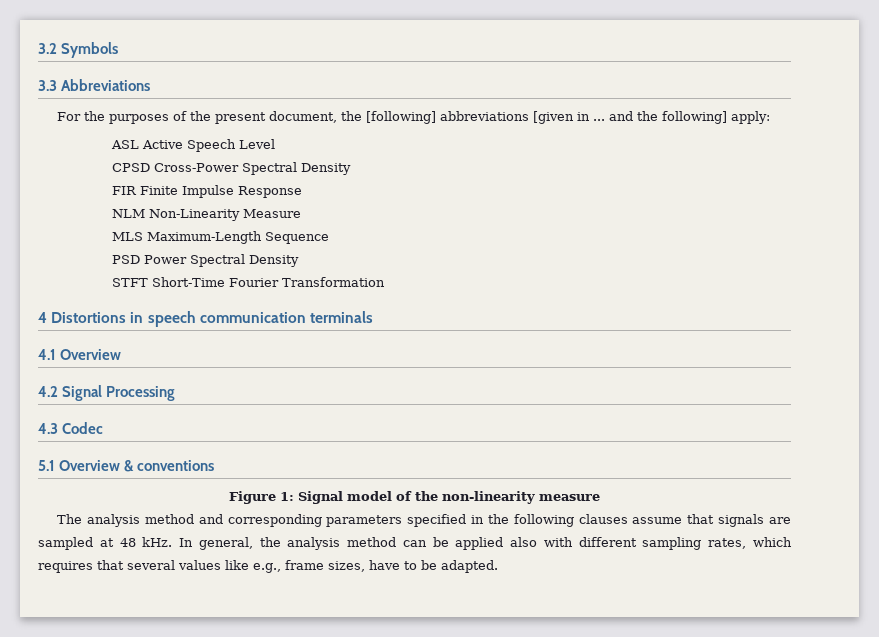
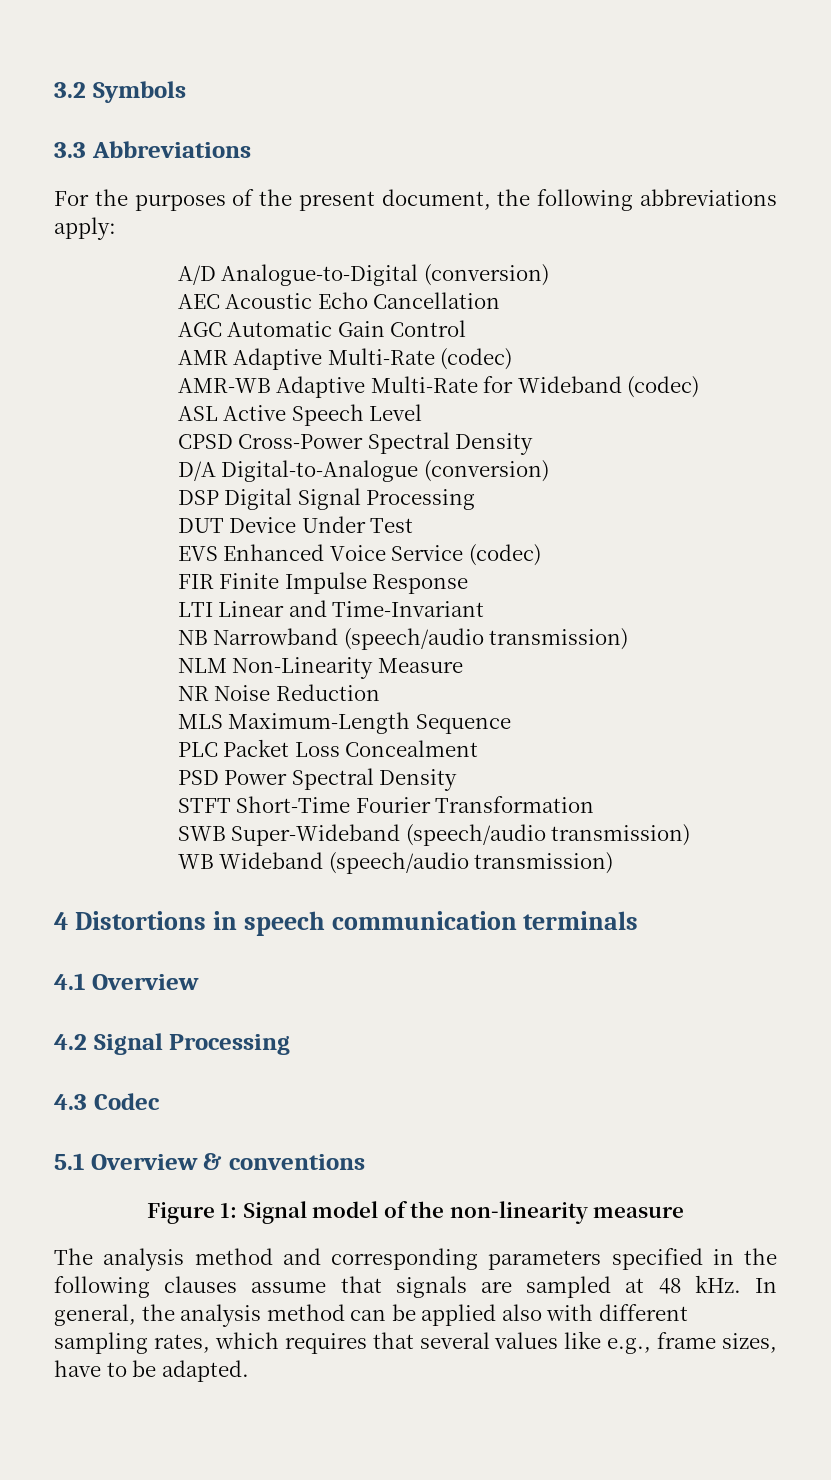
- For the purposes of the present document, the [following] abbreviations [given in ... and the following] apply:
+ For the purposes of the present document, the following abbreviations apply:
+ A/D Analogue-to-Digital (conversion)
+ AEC Acoustic Echo Cancellation
+ AGC Automatic Gain Control
+ AMR Adaptive Multi-Rate (codec)
+ AMR-WB Adaptive Multi-Rate for Wideband (codec)
+ D/A Digital-to-Analogue (conversion)
+ DSP Digital Signal Processing
+ DUT Device Under Test
+ EVS Enhanced Voice Service (codec)
  FIR Finite Impulse Response
+ LTI Linear and Time-Invariant
+ NB Narrowband (speech/audio transmission)
+ NR Noise Reduction
+ PLC Packet Loss Concealment
+ SWB Super-Wideband (speech/audio transmission)
+ WB Wideband (speech/audio transmission)

